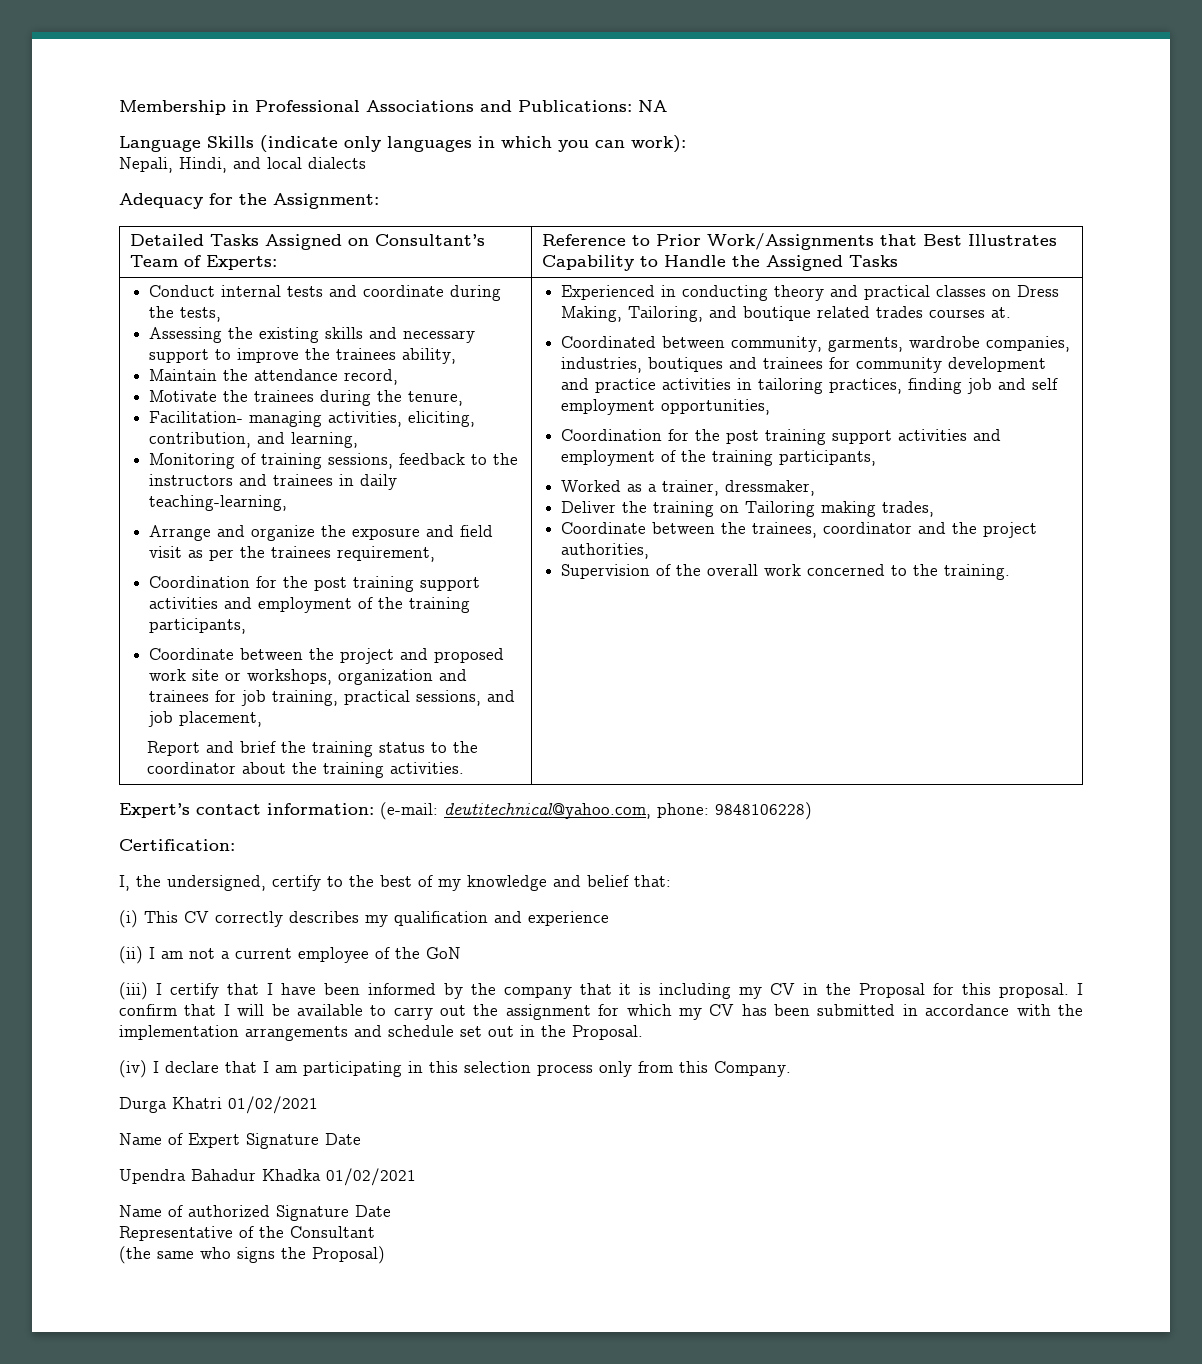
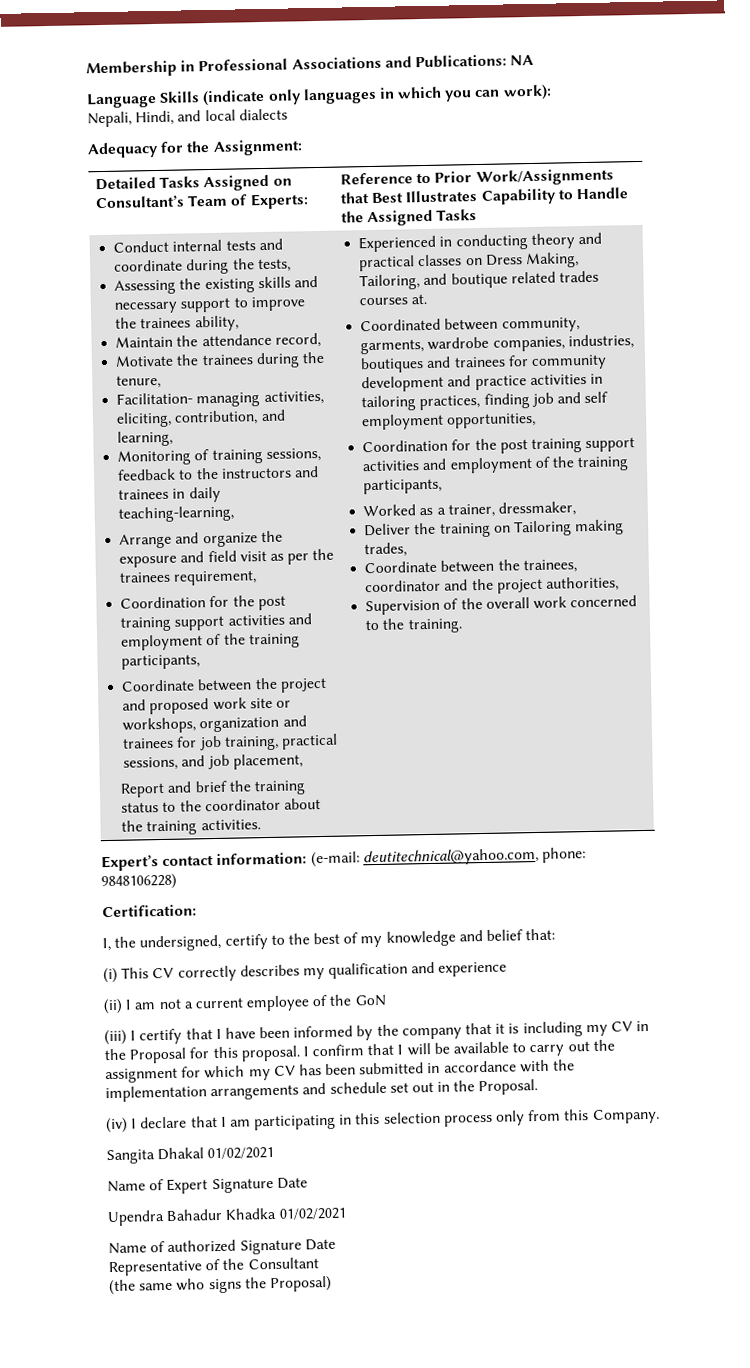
- Durga Khatri 01/02/2021
+ Sangita Dhakal 01/02/2021

